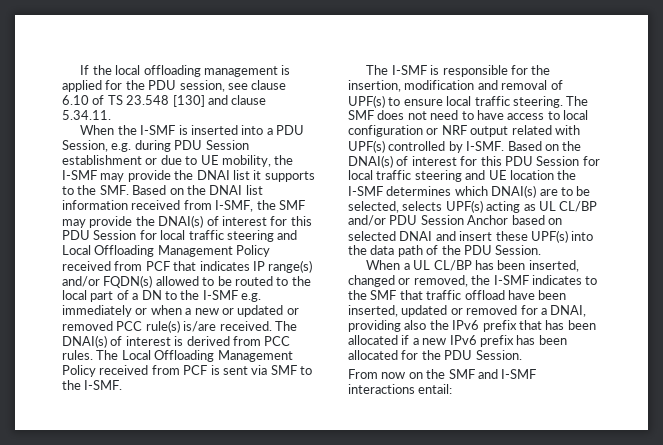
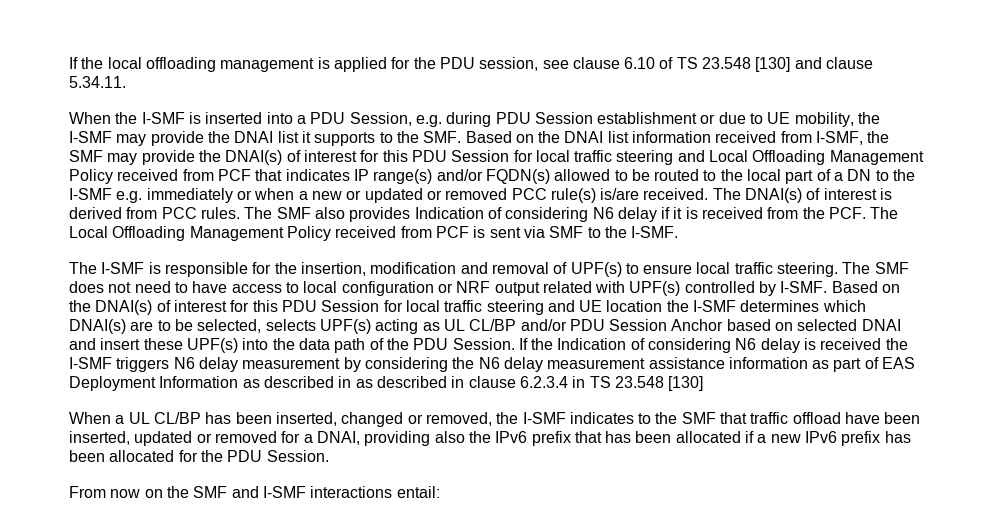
- The Local Offloading Management Policy received from PCF is sent via SMF to the I-SMF.
+ The SMF also provides Indication of considering N6 delay if it is received from the PCF. The Local Offloading Management Policy received from PCF is sent via SMF to the I-SMF.
+ If the Indication of considering N6 delay is received the I-SMF triggers N6 delay measurement by considering the N6 delay measurement assistance information as part of EAS Deployment Information as described in as described in clause 6.2.3.4 in TS 23.548 [130]

